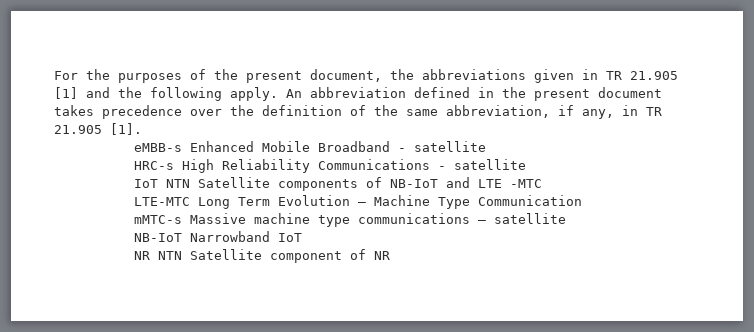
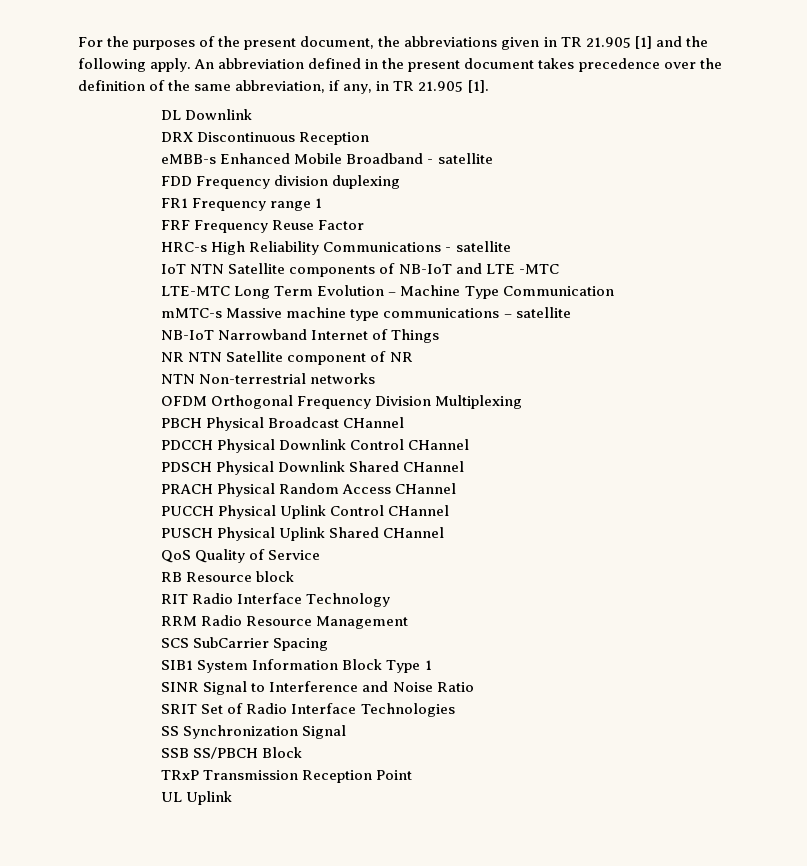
+ DL Downlink
+ DRX Discontinuous Reception
+ FDD Frequency division duplexing
+ FR1 Frequency range 1
+ FRF Frequency Reuse Factor
- NB-IoT Narrowband IoT
+ NB-IoT Narrowband Internet of Things
+ NTN Non-terrestrial networks
+ OFDM Orthogonal Frequency Division Multiplexing
+ PBCH Physical Broadcast CHannel
+ PDCCH Physical Downlink Control CHannel
+ PDSCH Physical Downlink Shared CHannel
+ PRACH Physical Random Access CHannel
+ PUCCH Physical Uplink Control CHannel
+ PUSCH Physical Uplink Shared CHannel
+ QoS Quality of Service
+ RB Resource block
+ RIT Radio Interface Technology
+ RRM Radio Resource Management
+ SCS SubCarrier Spacing
+ SIB1 System Information Block Type 1
+ SINR Signal to Interference and Noise Ratio
+ SRIT Set of Radio Interface Technologies
+ SS Synchronization Signal
+ SSB SS/PBCH Block
+ TRxP Transmission Reception Point
+ UL Uplink

